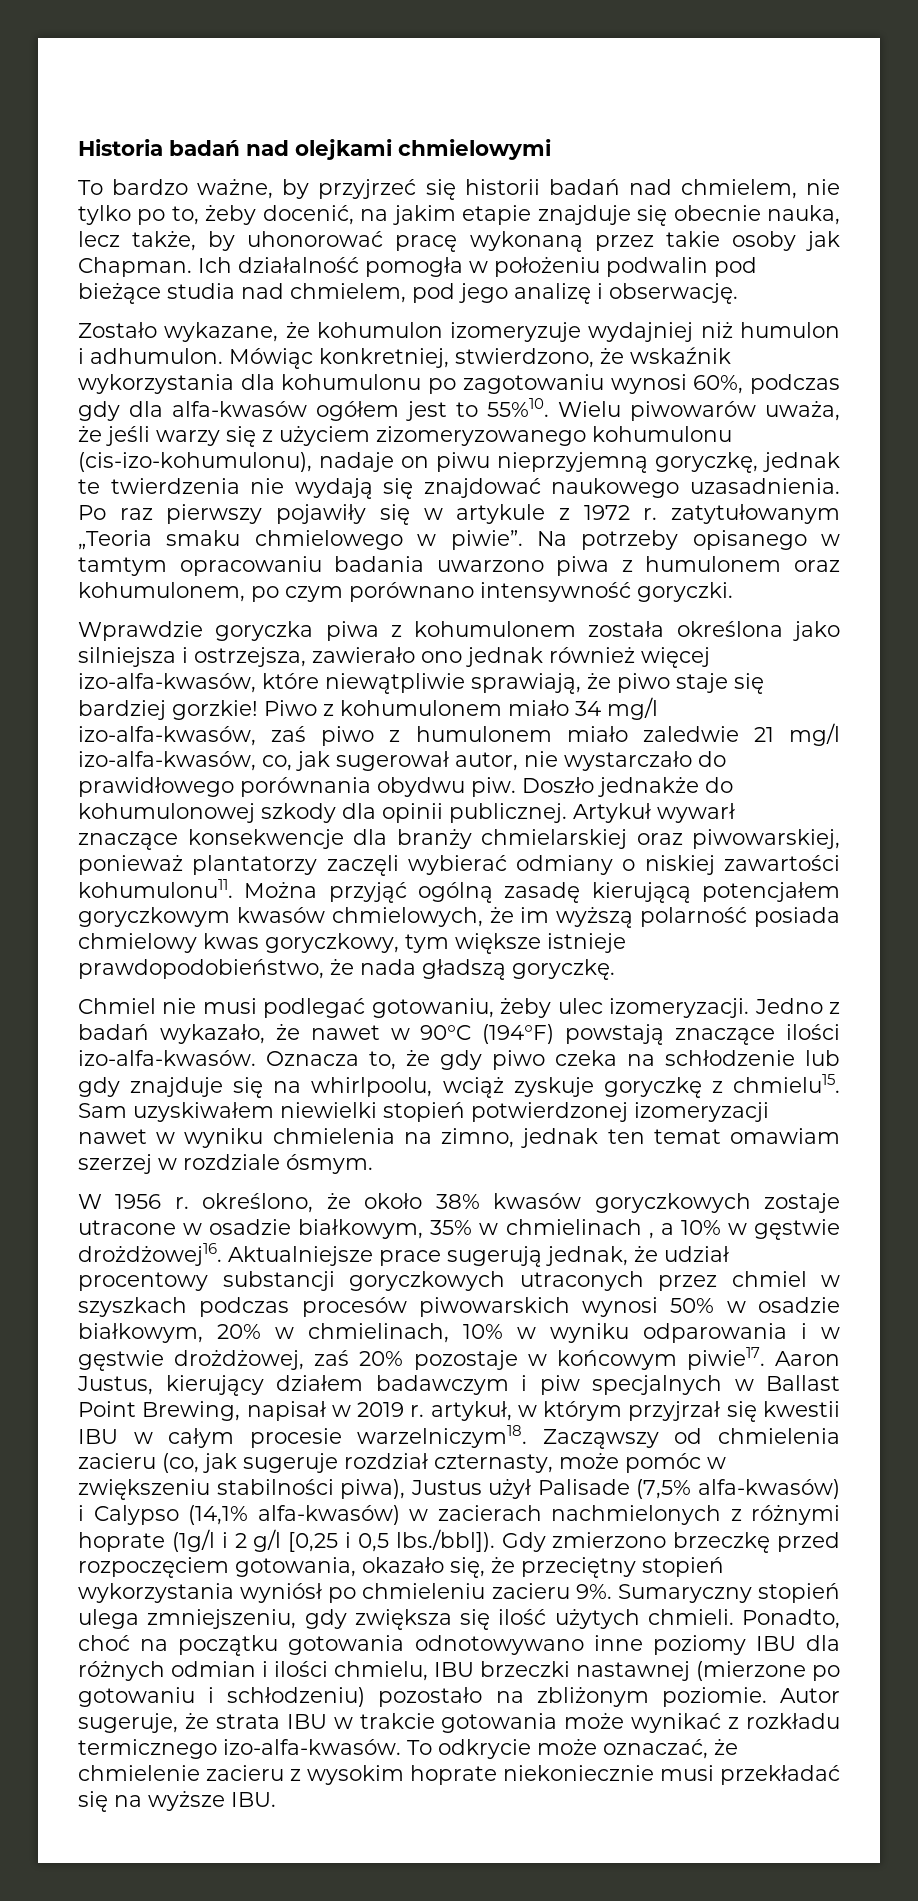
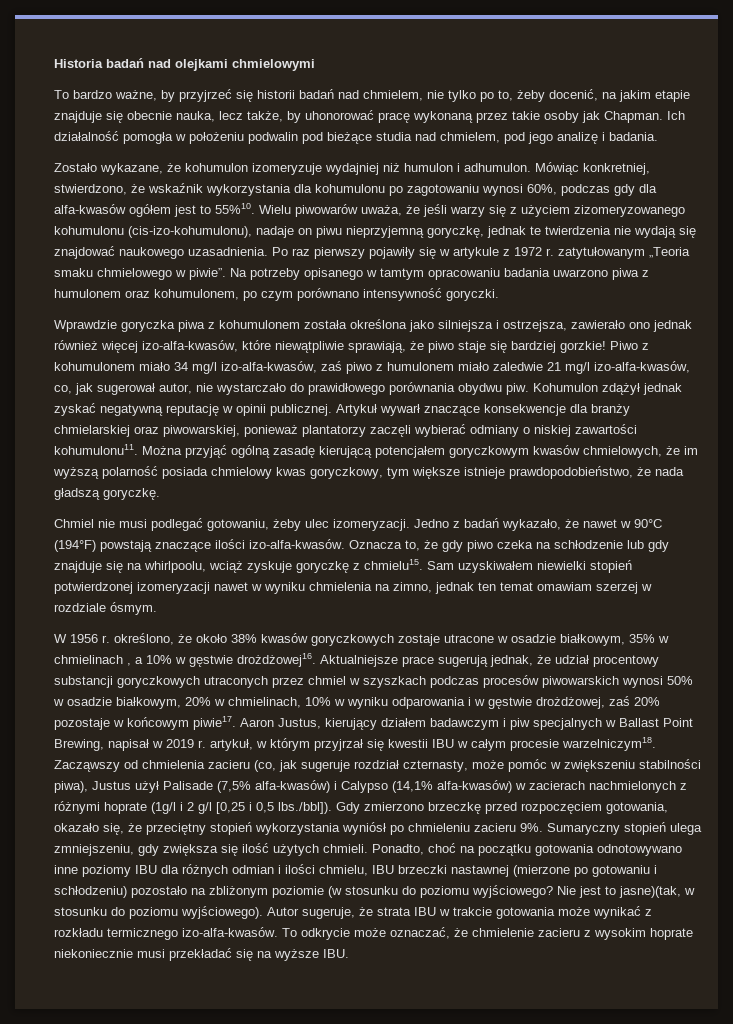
- Ich działalność pomogła w położeniu podwalin pod bieżące studia nad chmielem, pod jego analizę i obserwację.
+ Ich działalność pomogła w położeniu podwalin pod bieżące studia nad chmielem, pod jego analizę i badania.
- Doszło jednakże do kohumulonowej szkody dla opinii publicznej.
+ Kohumulon zdążył jednak zyskać negatywną reputację w opinii publicznej.
- Ponadto, choć na początku gotowania odnotowywano inne poziomy IBU dla różnych odmian i ilości chmielu, IBU brzeczki nastawnej (mierzone po gotowaniu i schłodzeniu) pozostało na zbliżonym poziomie.
+ Ponadto, choć na początku gotowania odnotowywano inne poziomy IBU dla różnych odmian i ilości chmielu, IBU brzeczki nastawnej (mierzone po gotowaniu i schłodzeniu) pozostało na zbliżonym poziomie (w stosunku do poziomu wyjściowego? Nie jest to jasne)(tak, w stosunku do poziomu wyjściowego).

